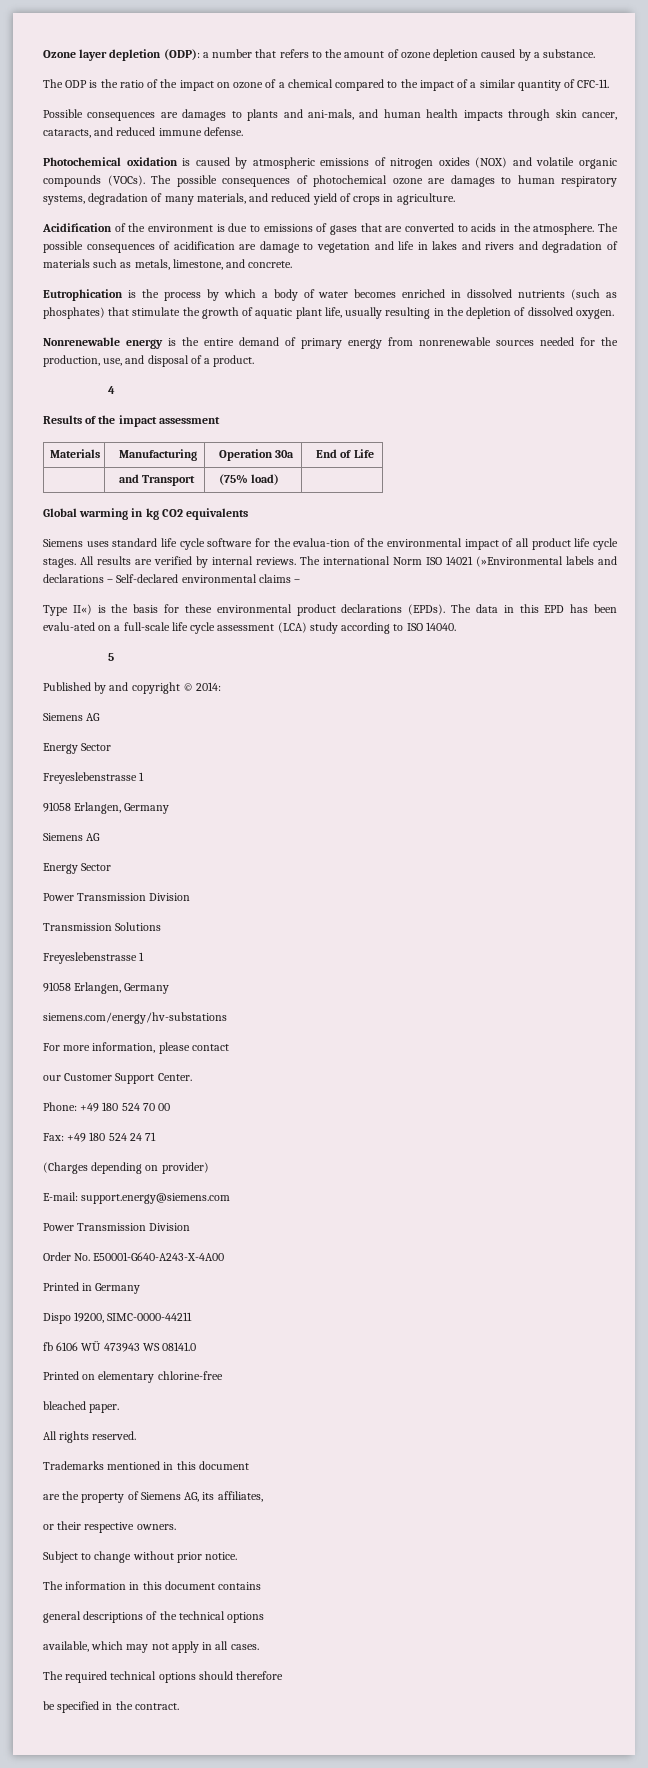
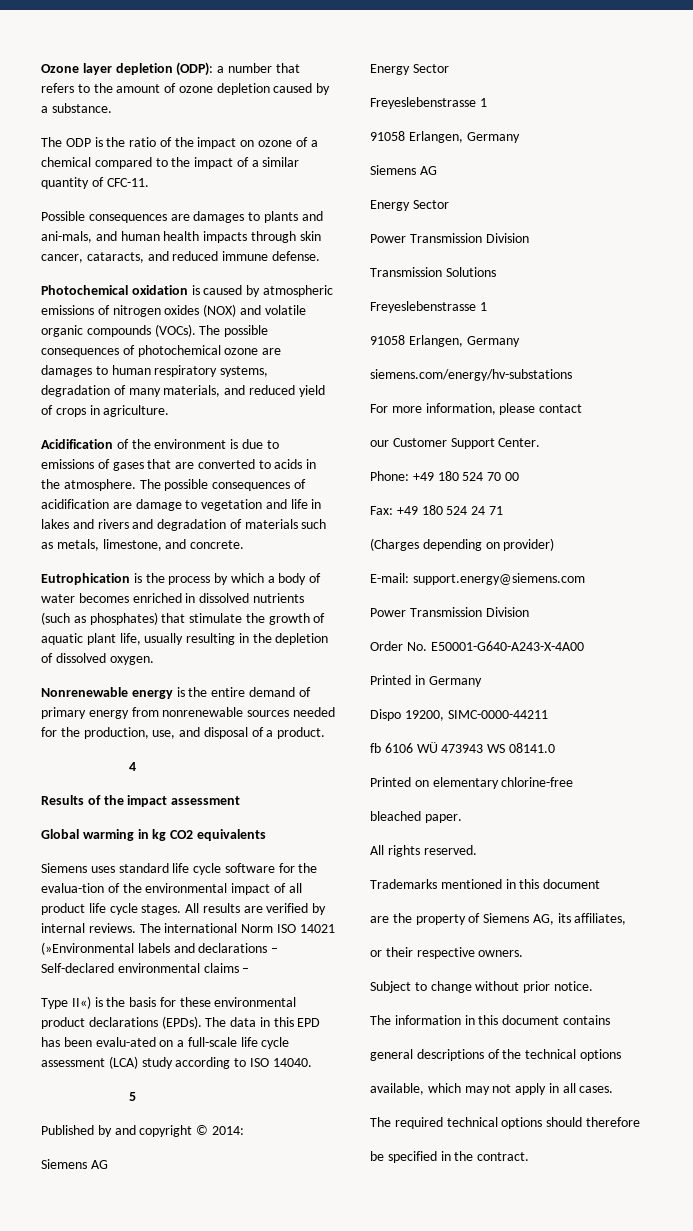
- Materials | Manufacturing | Operation 30a | End of Life
- | and Transport | (75% load) |

